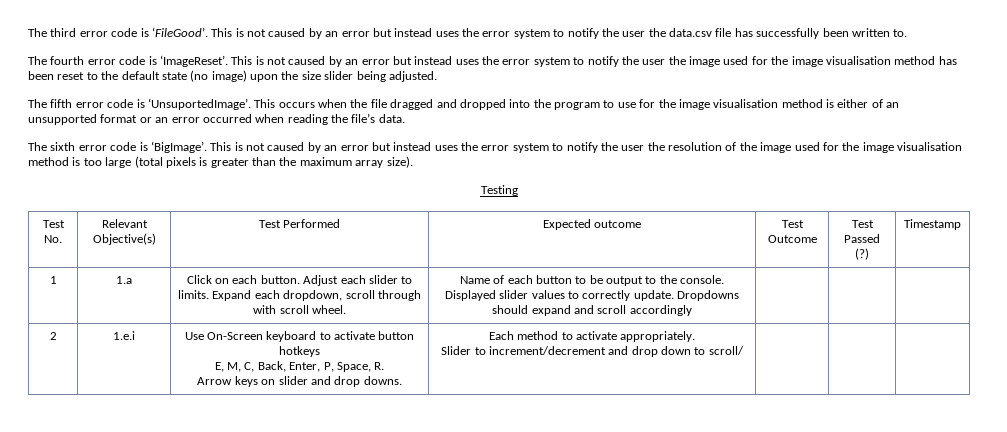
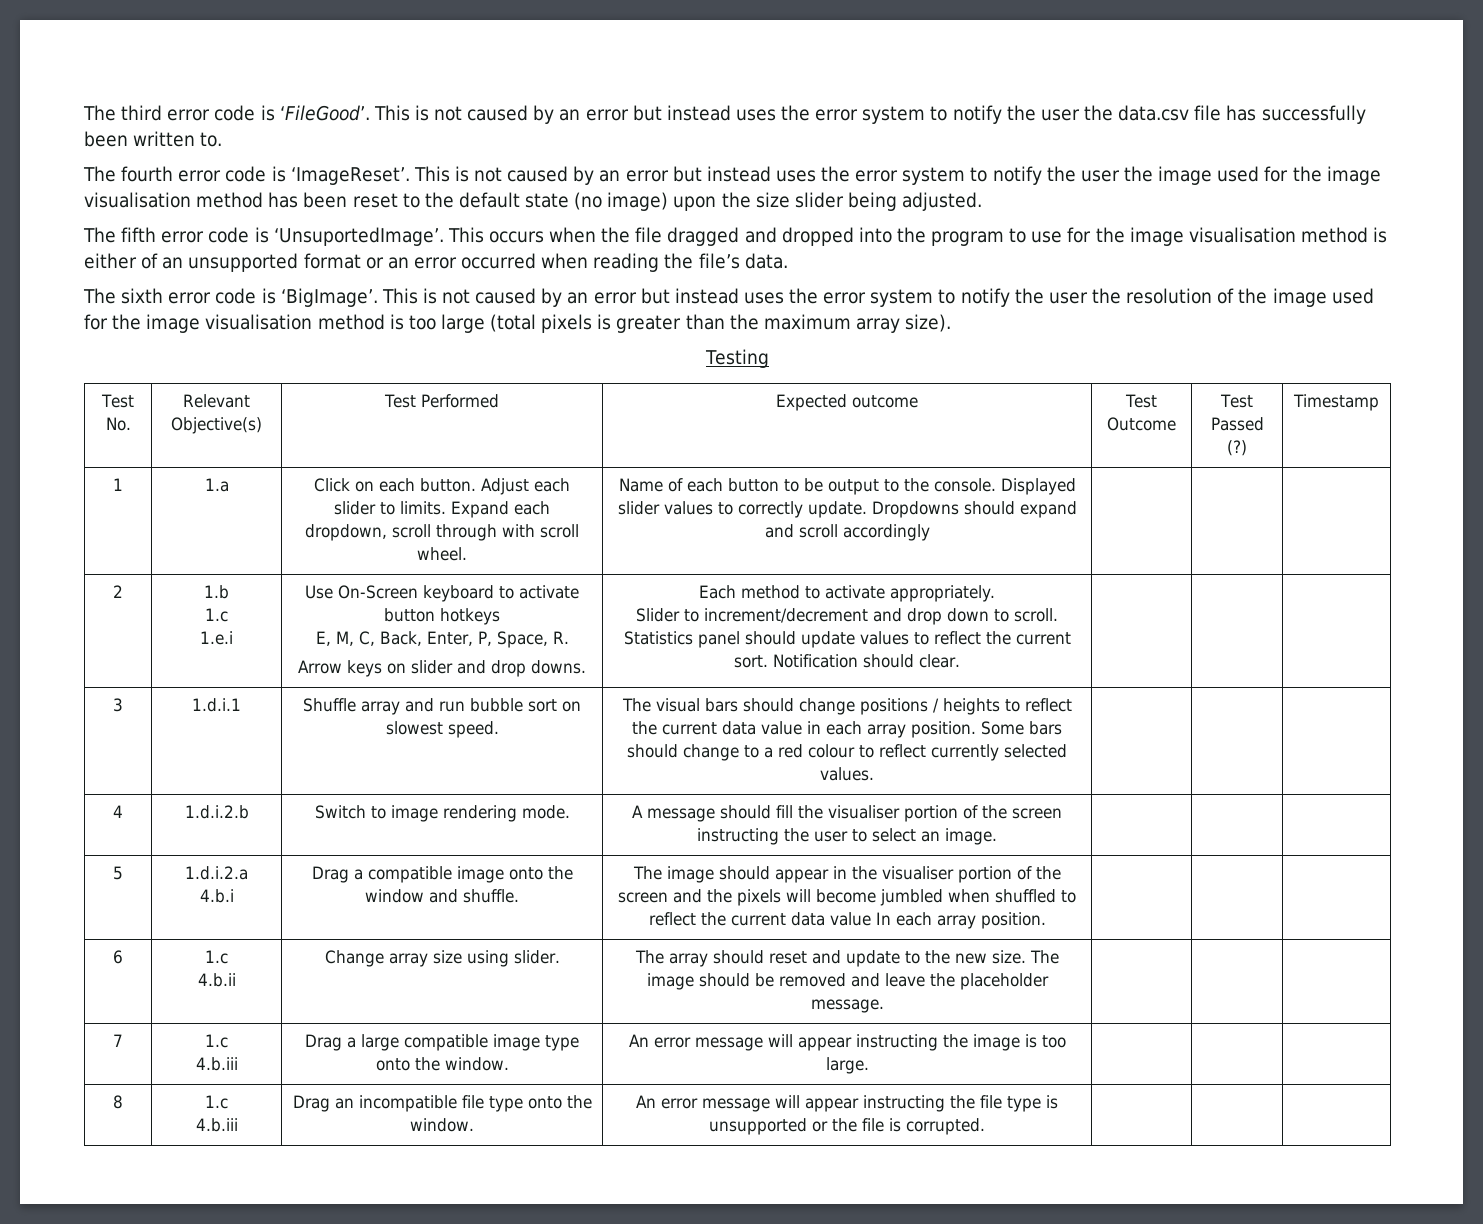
+ 1.b
+ 1.c
- Slider to increment/decrement and drop down to scroll/
+ Slider to increment/decrement and drop down to scroll. Statistics panel should update values to reflect the current sort. Notification should clear. | | |
+ 3 | 1.d.i.1 | Shuffle array and run bubble sort on slowest speed. | The visual bars should change positions / heights to reflect the current data value in each array position. Some bars should change to a red colour to reflect currently selected values. | | |
+ 4 | 1.d.i.2.b | Switch to image rendering mode. | A message should fill the visualiser portion of the screen instructing the user to select an image. | | |
+ 5 | 1.d.i.2.a
+ 4.b.i | Drag a compatible image onto the window and shuffle. | The image should appear in the visualiser portion of the screen and the pixels will become jumbled when shuffled to reflect the current data value In each array position. | | |
+ 6 | 1.c
+ 4.b.ii | Change array size using slider. | The array should reset and update to the new size. The image should be removed and leave the placeholder message. | | |
+ 7 | 1.c
+ 4.b.iii | Drag a large compatible image type onto the window. | An error message will appear instructing the image is too large. | | |
+ 8 | 1.c
+ 4.b.iii | Drag an incompatible file type onto the window. | An error message will appear instructing the file type is unsupported or the file is corrupted. | | |

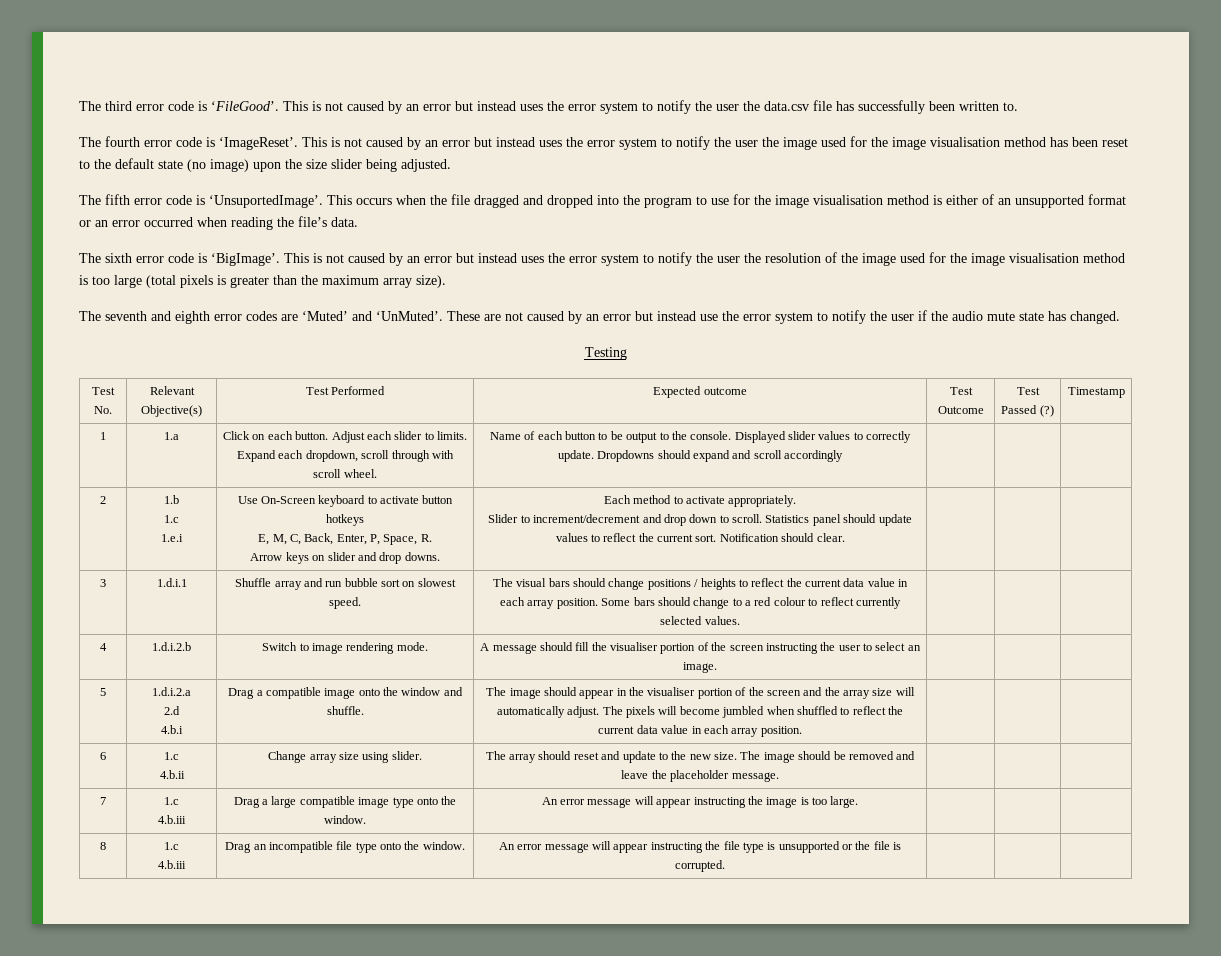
+ The seventh and eighth error codes are ‘Muted’ and ‘UnMuted’. These are not caused by an error but instead use the error system to notify the user if the audio mute state has changed.
+ 2.d
- The image should appear in the visualiser portion of the screen and the pixels will become jumbled when shuffled to reflect the current data value In each array position.
+ The image should appear in the visualiser portion of the screen and the array size will automatically adjust. The pixels will become jumbled when shuffled to reflect the current data value in each array position.

